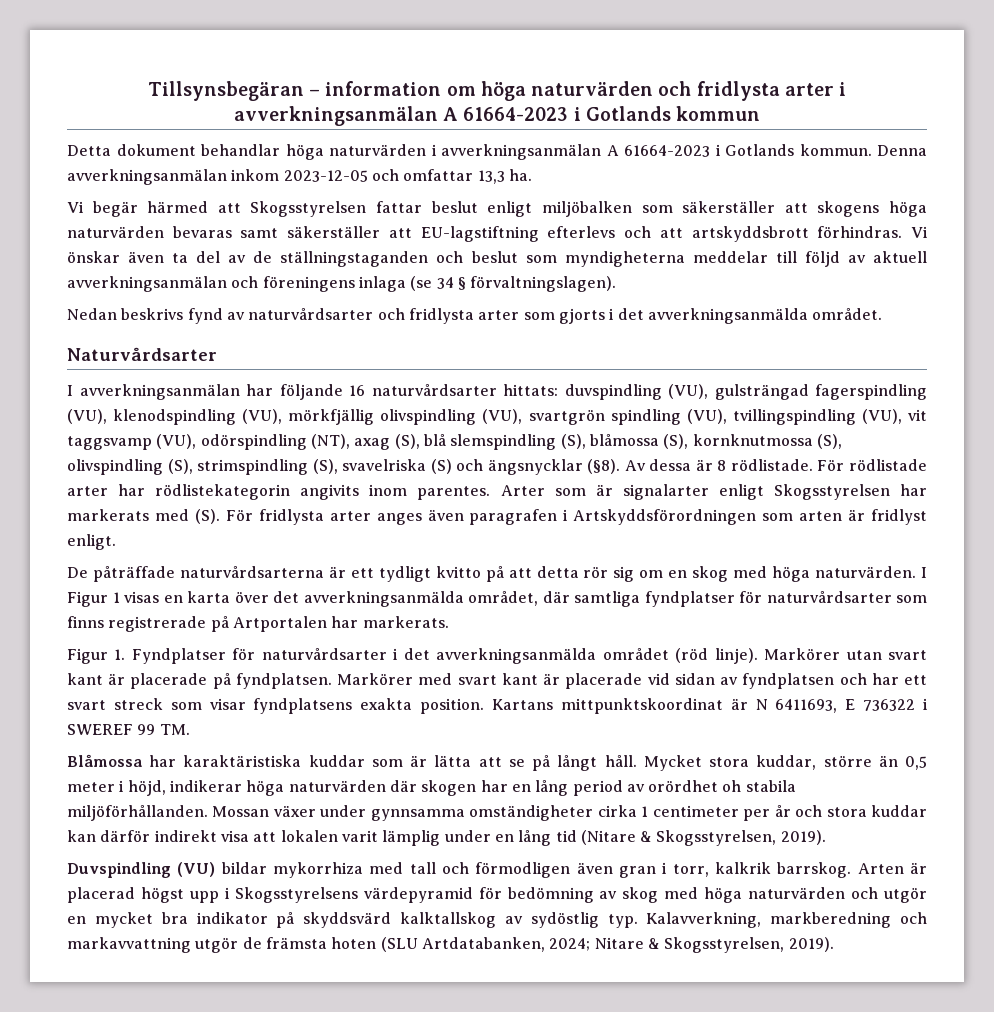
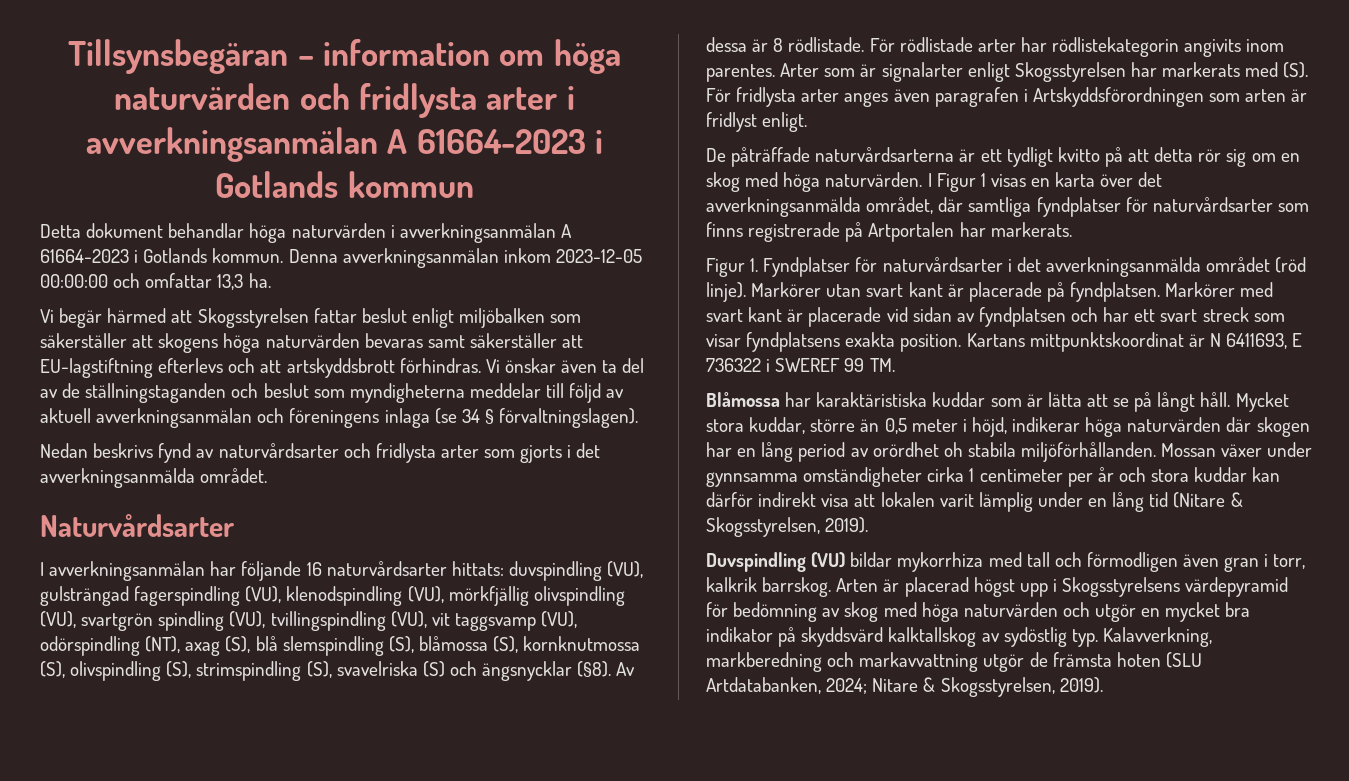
- Denna avverkningsanmälan inkom 2023-12-05 och omfattar 13,3 ha.
+ Denna avverkningsanmälan inkom 2023-12-05 00:00:00 och omfattar 13,3 ha.

